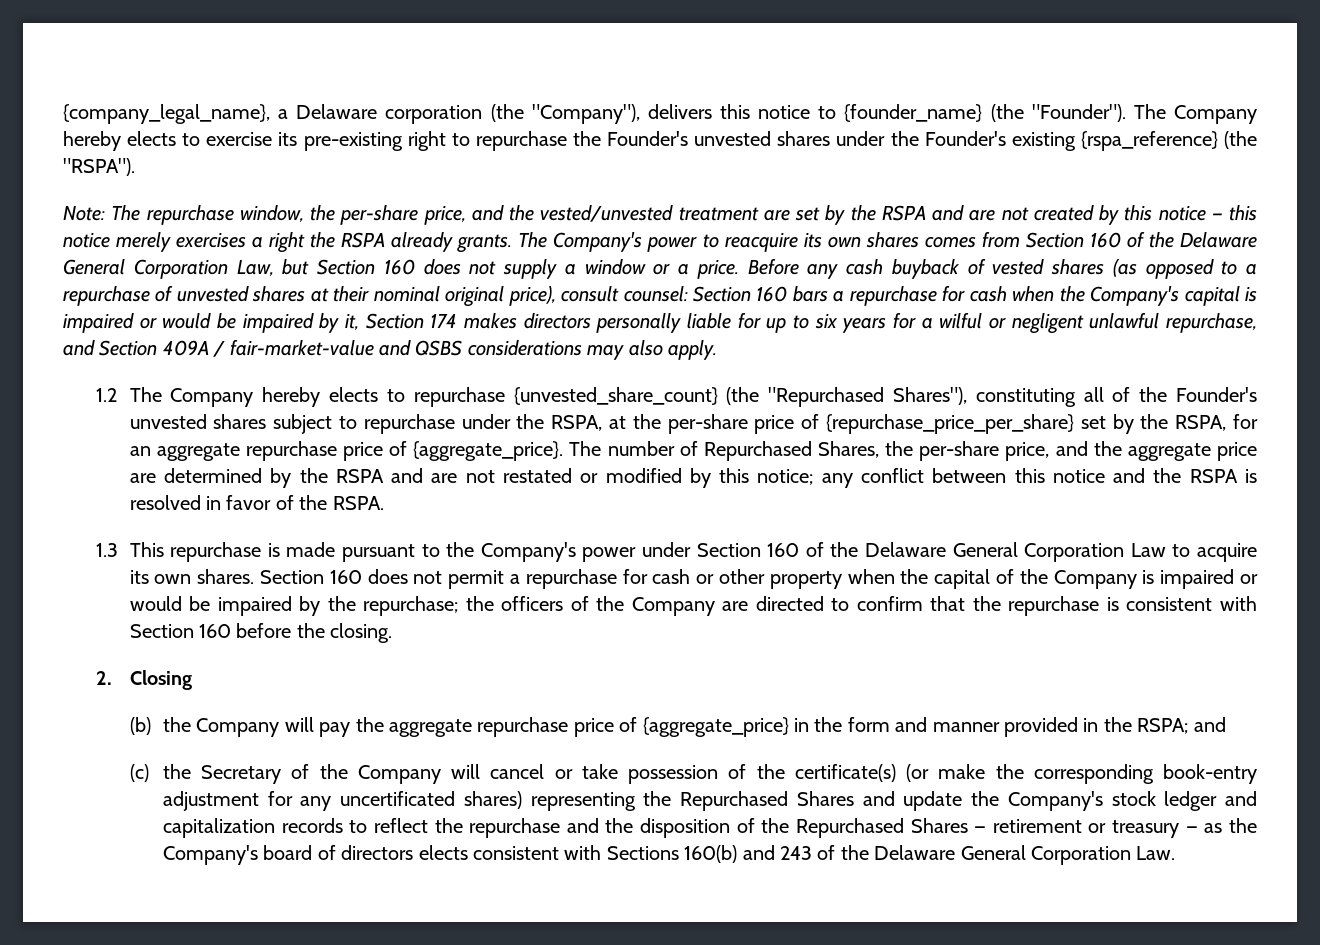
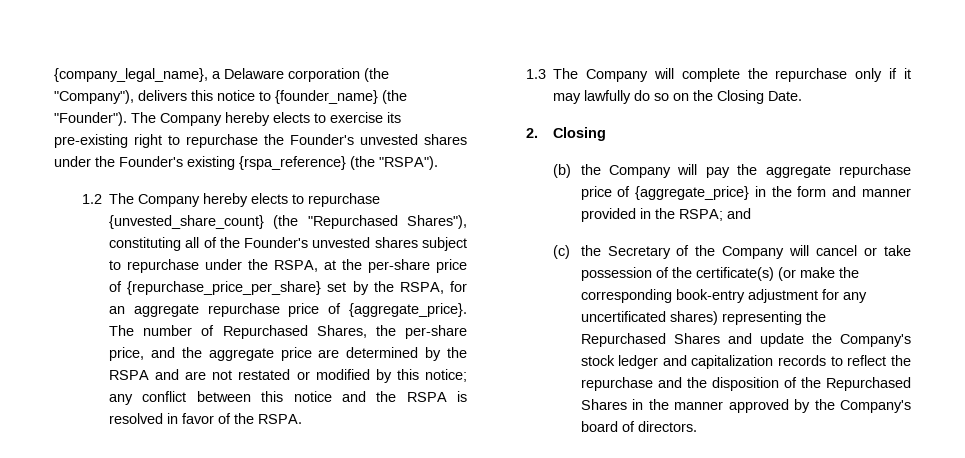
- Note: The repurchase window, the per-share price, and the vested/unvested treatment are set by the RSPA and are not created by this notice — this notice merely exercises a right the RSPA already grants. The Company's power to reacquire its own shares comes from Section 160 of the Delaware General Corporation Law, but Section 160 does not supply a window or a price. Before any cash buyback of vested shares (as opposed to a repurchase of unvested shares at their nominal original price), consult counsel: Section 160 bars a repurchase for cash when the Company's capital is impaired or would be impaired by it, Section 174 makes directors personally liable for up to six years for a wilful or negligent unlawful repurchase, and Section 409A / fair-market-value and QSBS considerations may also apply.
- 1.3 This repurchase is made pursuant to the Company's power under Section 160 of the Delaware General Corporation Law to acquire its own shares. Section 160 does not permit a repurchase for cash or other property when the capital of the Company is impaired or would be impaired by the repurchase; the officers of the Company are directed to confirm that the repurchase is consistent with Section 160 before the closing.
+ 1.3 The Company will complete the repurchase only if it may lawfully do so on the Closing Date.
- (c) the Secretary of the Company will cancel or take possession of the certificate(s) (or make the corresponding book-entry adjustment for any uncertificated shares) representing the Repurchased Shares and update the Company's stock ledger and capitalization records to reflect the repurchase and the disposition of the Repurchased Shares — retirement or treasury — as the Company's board of directors elects consistent with Sections 160(b) and 243 of the Delaware General Corporation Law.
+ (c) the Secretary of the Company will cancel or take possession of the certificate(s) (or make the corresponding book-entry adjustment for any uncertificated shares) representing the Repurchased Shares and update the Company's stock ledger and capitalization records to reflect the repurchase and the disposition of the Repurchased Shares in the manner approved by the Company's board of directors.

